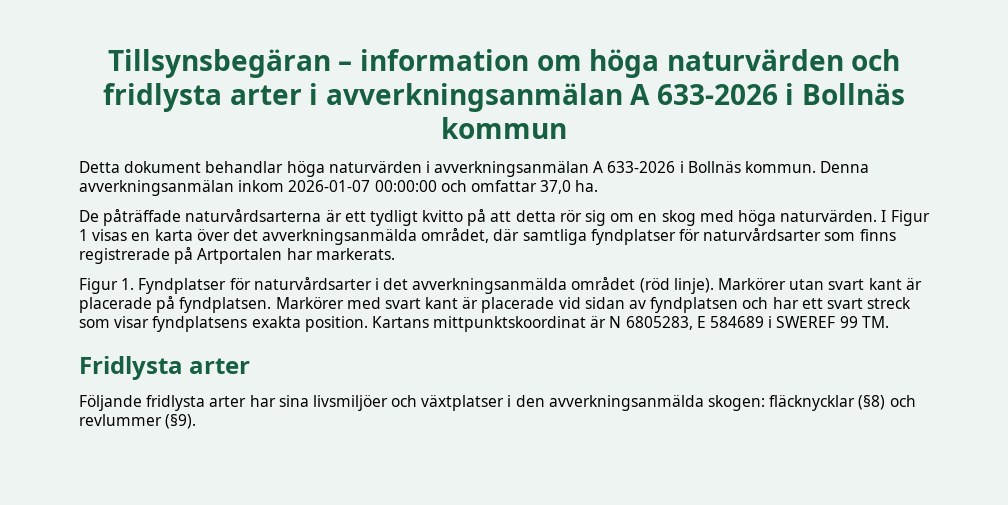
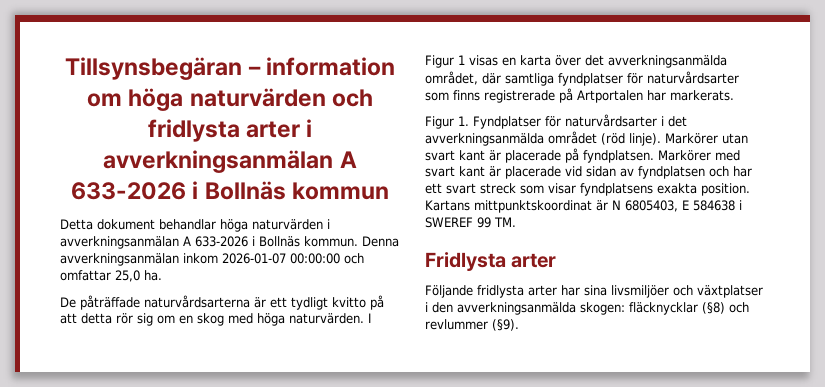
- Denna avverkningsanmälan inkom 2026-01-07 00:00:00 och omfattar 37,0 ha.
+ Denna avverkningsanmälan inkom 2026-01-07 00:00:00 och omfattar 25,0 ha.
- Kartans mittpunktskoordinat är N 6805283, E 584689 i SWEREF 99 TM.
+ Kartans mittpunktskoordinat är N 6805403, E 584638 i SWEREF 99 TM.

